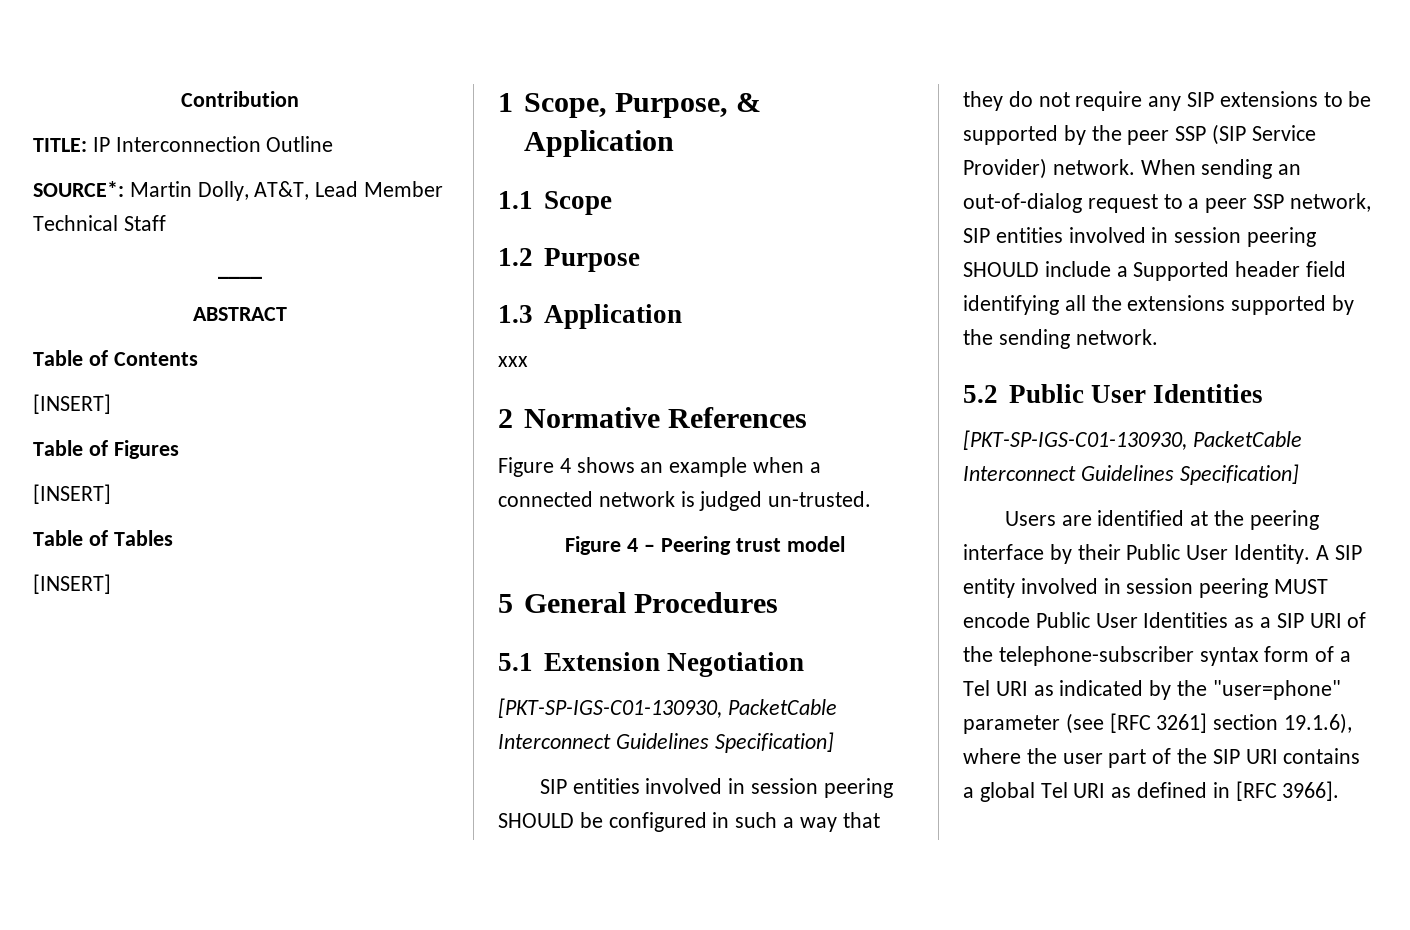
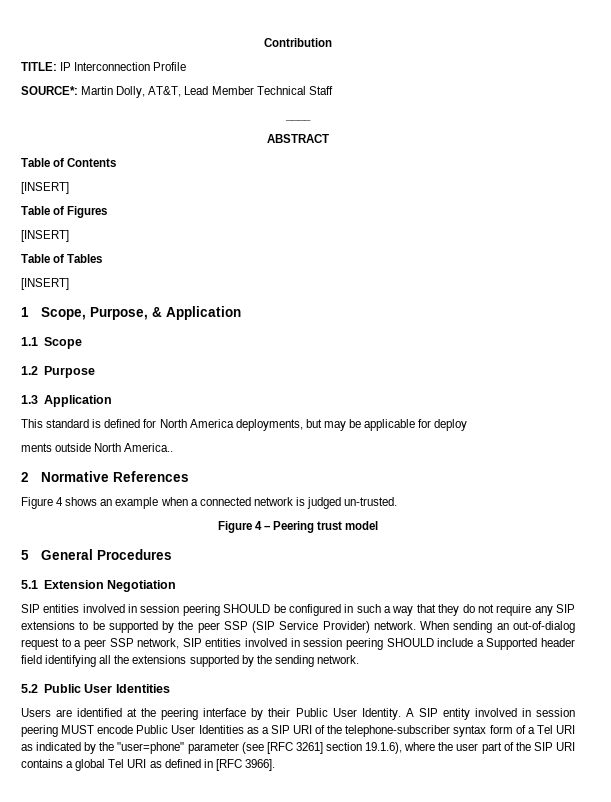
- TITLE: IP Interconnection Outline
+ TITLE: IP Interconnection Profile
- xxx
+ This standard is defined for North America deployments, but may be applicable for deploy
+ ments outside North America..
  5.1 Extension Negotiation
- [PKT-SP-IGS-C01-130930, PacketCable Interconnect Guidelines Specification]
  5.2 Public User Identities
- [PKT-SP-IGS-C01-130930, PacketCable Interconnect Guidelines Specification]

